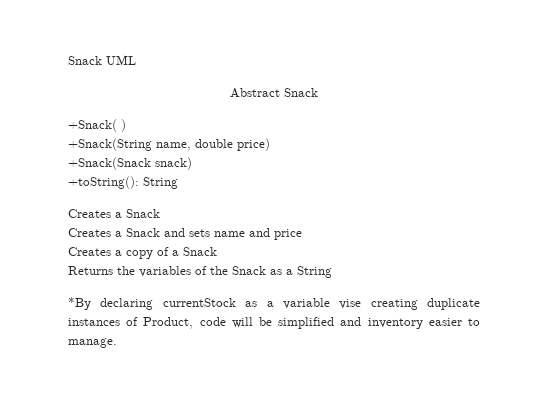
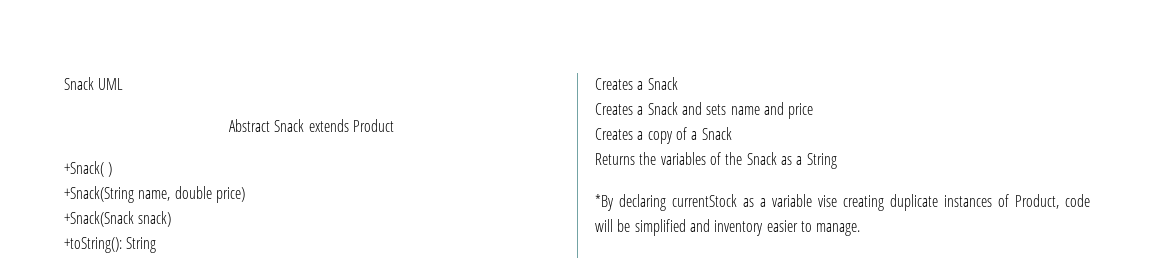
- Abstract Snack
+ Abstract Snack extends Product

